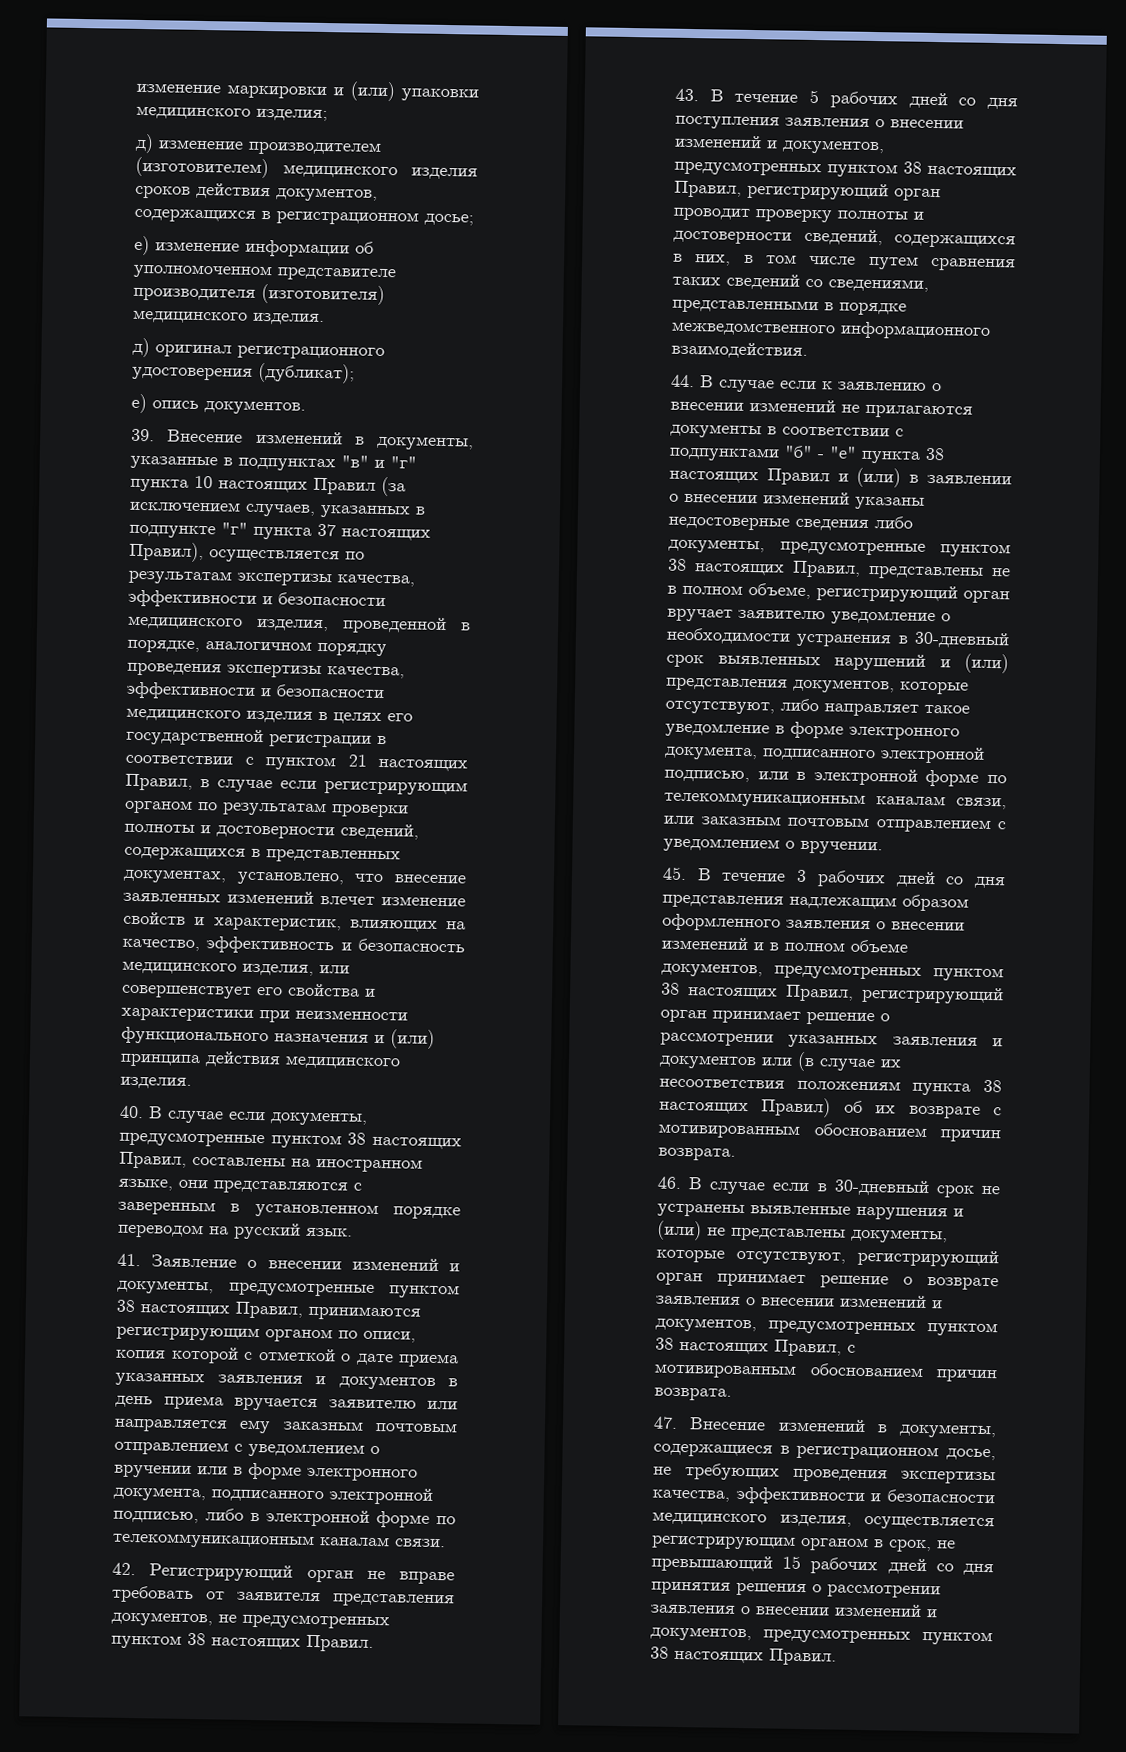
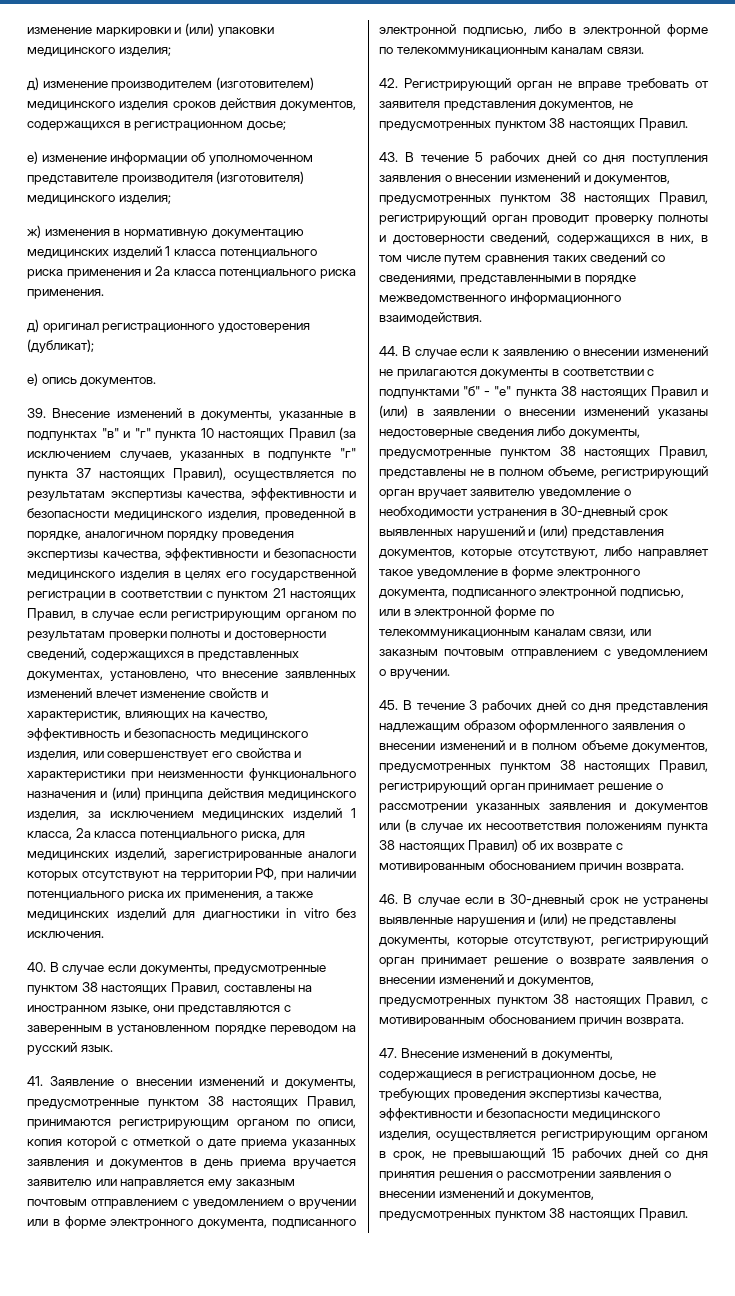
- е) изменение информации об уполномоченном представителе производителя (изготовителя) медицинского изделия.
+ е) изменение информации об уполномоченном представителе производителя (изготовителя) медицинского изделия;
+ ж) изменения в нормативную документацию медицинских изделий 1 класса потенциального риска применения и 2а класса потенциального риска применения.
- 39. Внесение изменений в документы, указанные в подпунктах "в" и "г" пункта 10 настоящих Правил (за исключением случаев, указанных в подпункте "г" пункта 37 настоящих Правил), осуществляется по результатам экспертизы качества, эффективности и безопасности медицинского изделия, проведенной в порядке, аналогичном порядку проведения экспертизы качества, эффективности и безопасности медицинского изделия в целях его государственной регистрации в соответствии с пунктом 21 настоящих Правил, в случае если регистрирующим органом по результатам проверки полноты и достоверности сведений, содержащихся в представленных документах, установлено, что внесение заявленных изменений влечет изменение свойств и характеристик, влияющих на качество, эффективность и безопасность медицинского изделия, или совершенствует его свойства и характеристики при неизменности функционального назначения и (или) принципа действия медицинского изделия.
+ 39. Внесение изменений в документы, указанные в подпунктах "в" и "г" пункта 10 настоящих Правил (за исключением случаев, указанных в подпункте "г" пункта 37 настоящих Правил), осуществляется по результатам экспертизы качества, эффективности и безопасности медицинского изделия, проведенной в порядке, аналогичном порядку проведения экспертизы качества, эффективности и безопасности медицинского изделия в целях его государственной регистрации в соответствии с пунктом 21 настоящих Правил, в случае если регистрирующим органом по результатам проверки полноты и достоверности сведений, содержащихся в представленных документах, установлено, что внесение заявленных изменений влечет изменение свойств и характеристик, влияющих на качество, эффективность и безопасность медицинского изделия, или совершенствует его свойства и характеристики при неизменности функционального назначения и (или) принципа действия медицинского изделия, за исключением медицинских изделий 1 класса, 2а класса потенциального риска, для медицинских изделий, зарегистрированные аналоги которых отсутствуют на территории РФ, при наличии потенциального риска их применения, а также медицинских изделий для диагностики in vitro без исключения.

